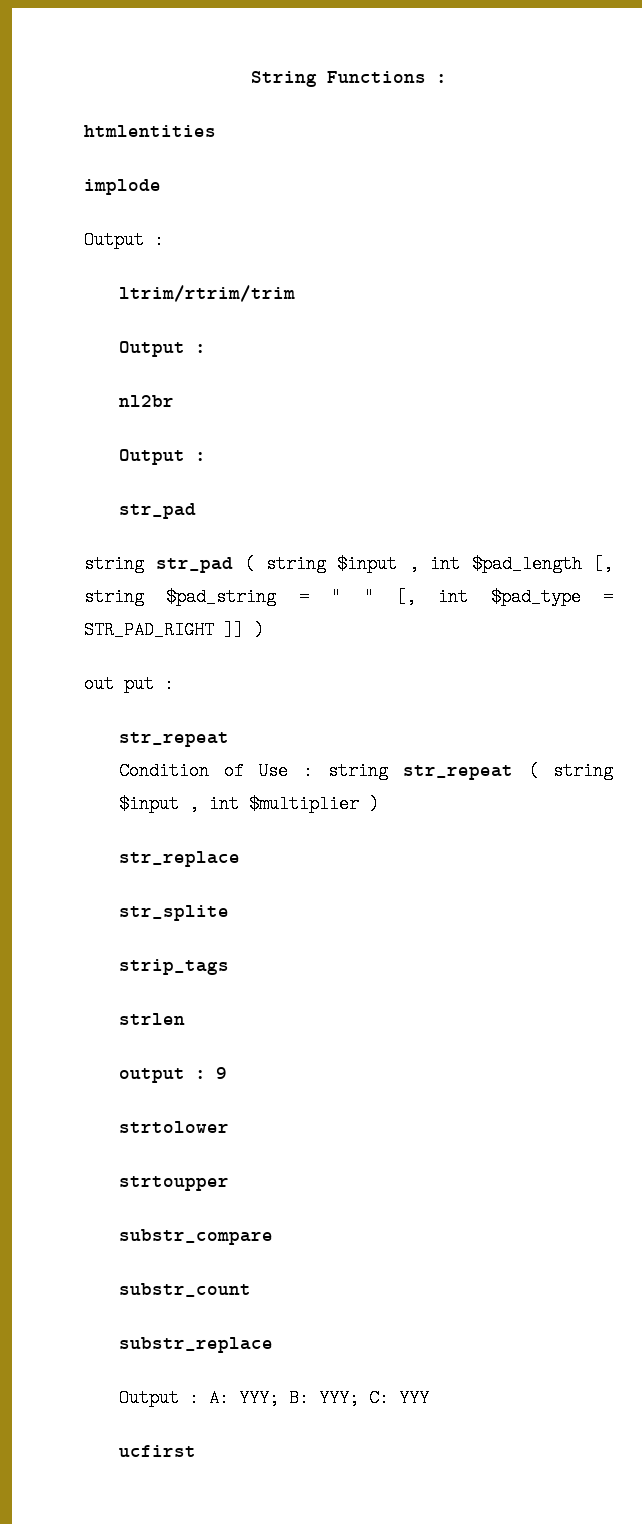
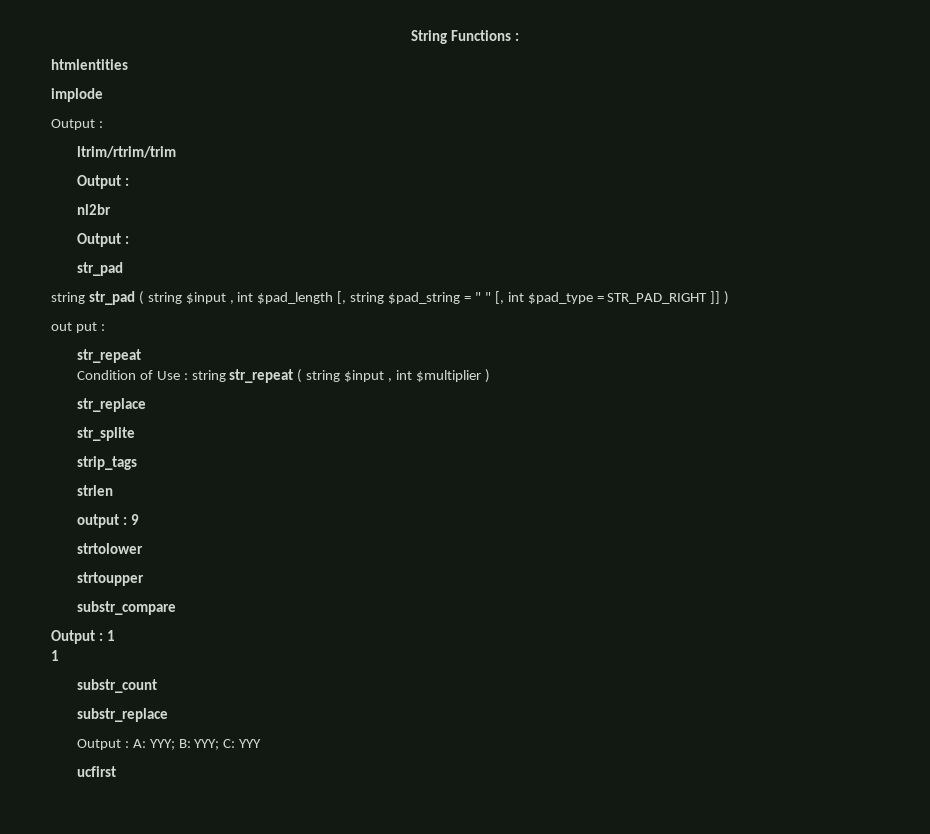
+ Output : 1
+ 1

